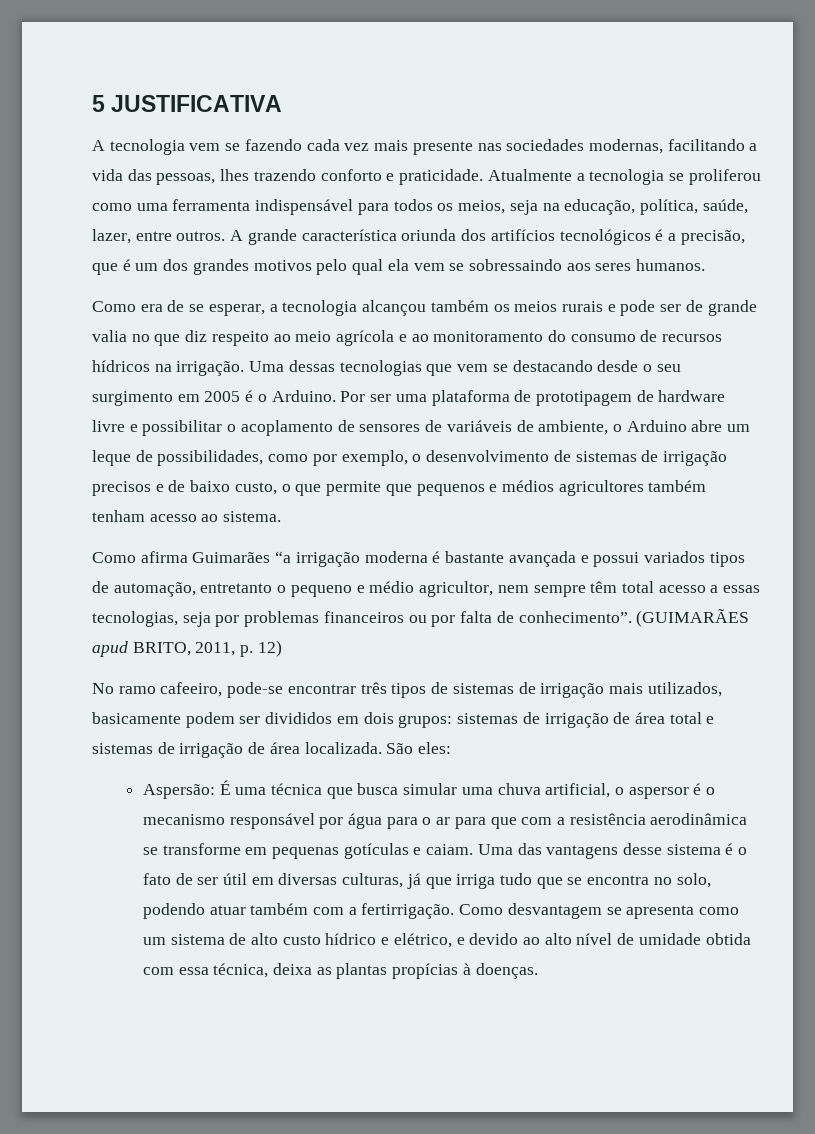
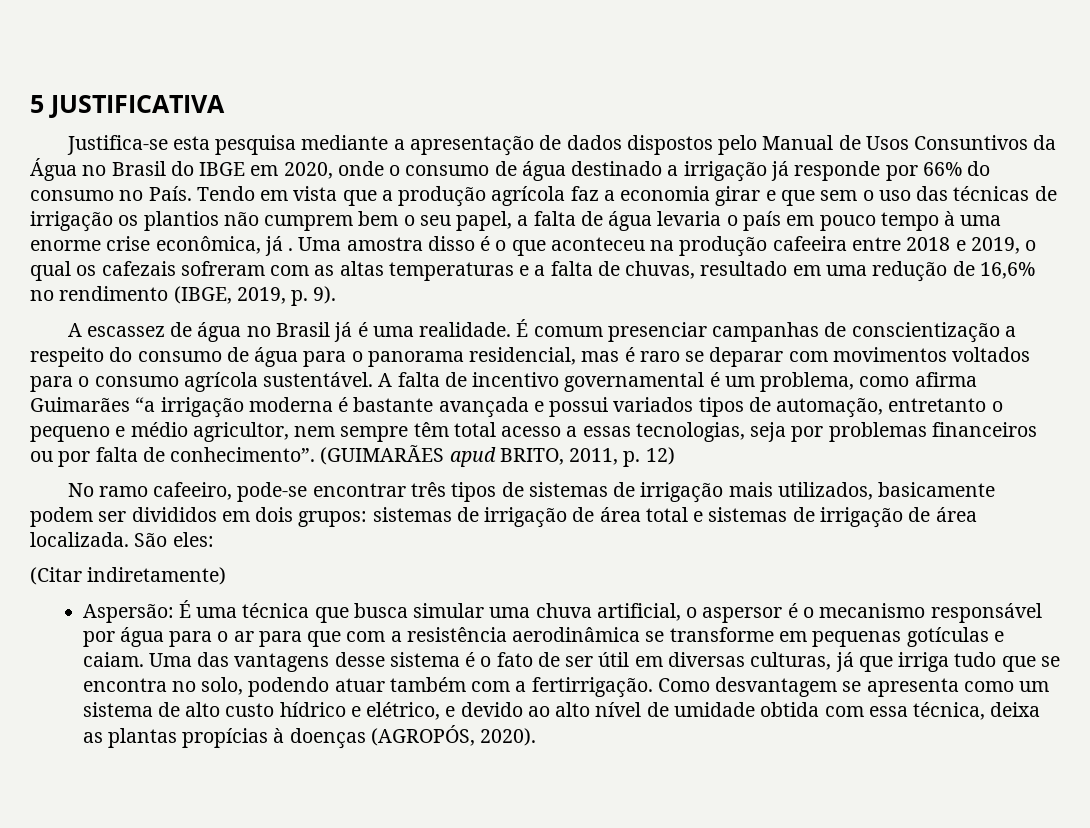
- A tecnologia vem se fazendo cada vez mais presente nas sociedades modernas, facilitando a vida das pessoas, lhes trazendo conforto e praticidade. Atualmente a tecnologia se proliferou como uma ferramenta indispensável para todos os meios, seja na educação, política, saúde, lazer, entre outros. A grande característica oriunda dos artifícios tecnológicos é a precisão, que é um dos grandes motivos pelo qual ela vem se sobressaindo aos seres humanos.
- Como era de se esperar, a tecnologia alcançou também os meios rurais e pode ser de grande valia no que diz respeito ao meio agrícola e ao monitoramento do consumo de recursos hídricos na irrigação. Uma dessas tecnologias que vem se destacando desde o seu surgimento em 2005 é o Arduino. Por ser uma plataforma de prototipagem de hardware livre e possibilitar o acoplamento de sensores de variáveis de ambiente, o Arduino abre um leque de possibilidades, como por exemplo, o desenvolvimento de sistemas de irrigação precisos e de baixo custo, o que permite que pequenos e médios agricultores também tenham acesso ao sistema.
- Como afirma Guimarães “a irrigação moderna é bastante avançada e possui variados tipos de automação, entretanto o pequeno e médio agricultor, nem sempre têm total acesso a essas tecnologias, seja por problemas financeiros ou por falta de conhecimento”.
+ Justifica-se esta pesquisa mediante a apresentação de dados dispostos pelo Manual de Usos Consuntivos da Água no Brasil do IBGE em 2020, onde o consumo de água destinado a irrigação já responde por 66% do consumo no País. Tendo em vista que a produção agrícola faz a economia girar e que sem o uso das técnicas de irrigação os plantios não cumprem bem o seu papel, a falta de água levaria o país em pouco tempo à uma enorme crise econômica, já . Uma amostra disso é o que aconteceu na produção cafeeira entre 2018 e 2019, o qual os cafezais sofreram com as altas temperaturas e a falta de chuvas, resultado em uma redução de 16,6% no rendimento (IBGE, 2019, p. 9).
+ A escassez de água no Brasil já é uma realidade. É comum presenciar campanhas de conscientização a respeito do consumo de água para o panorama residencial, mas é raro se deparar com movimentos voltados para o consumo agrícola sustentável. A falta de incentivo governamental é um problema, como afirma Guimarães “a irrigação moderna é bastante avançada e possui variados tipos de automação, entretanto o pequeno e médio agricultor, nem sempre têm total acesso a essas tecnologias, seja por problemas financeiros ou por falta de conhecimento”.
+ (Citar indiretamente)
- Como desvantagem se apresenta como um sistema de alto custo hídrico e elétrico, e devido ao alto nível de umidade obtida com essa técnica, deixa as plantas propícias à doenças.
+ Como desvantagem se apresenta como um sistema de alto custo hídrico e elétrico, e devido ao alto nível de umidade obtida com essa técnica, deixa as plantas propícias à doenças (AGROPÓS, 2020).

